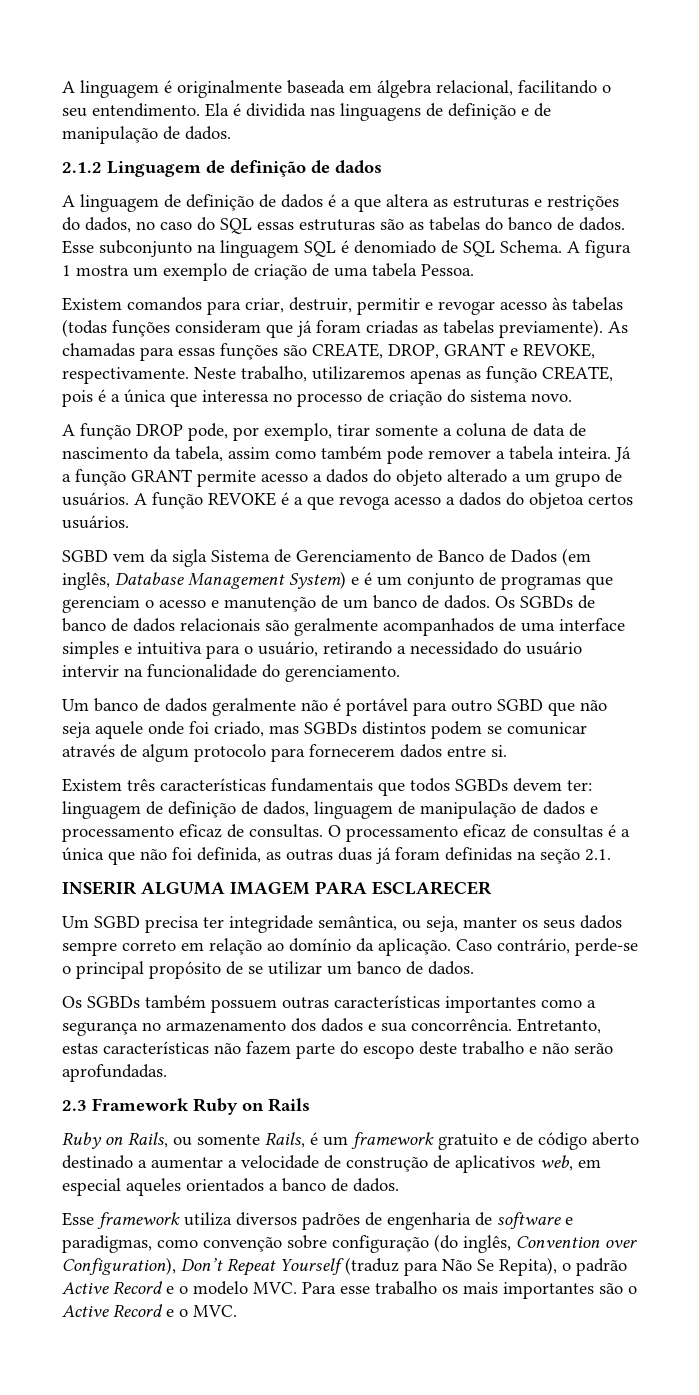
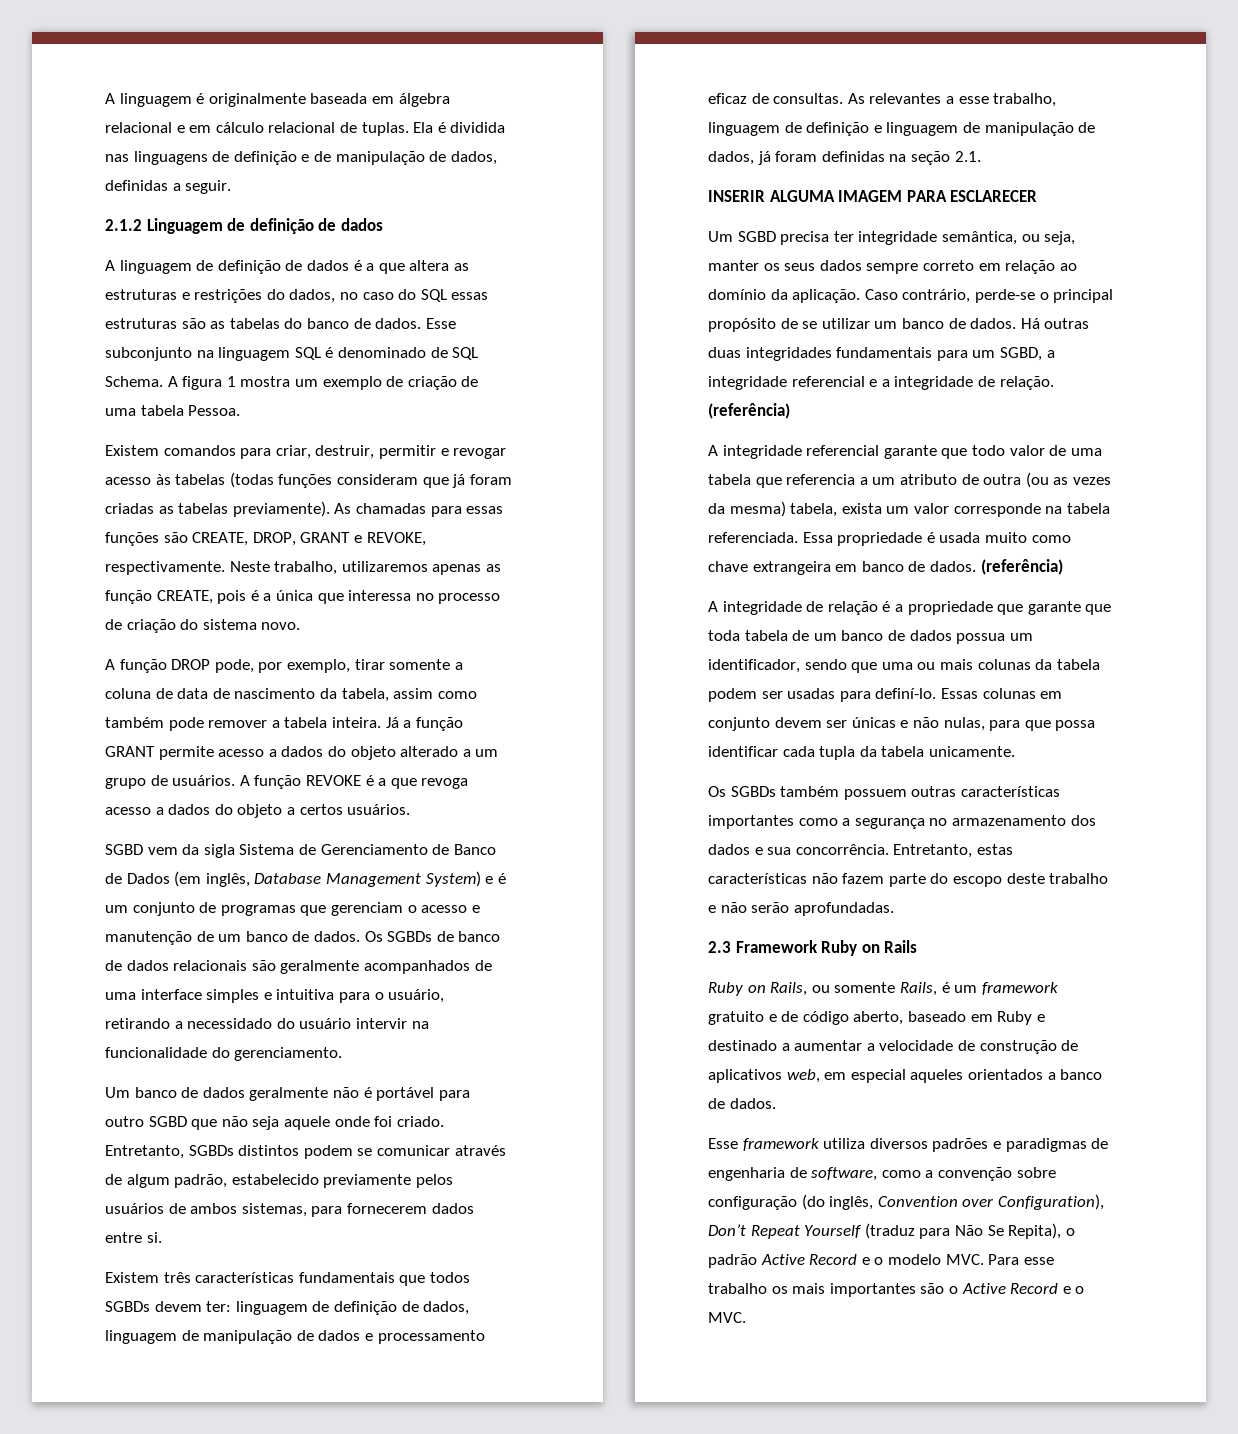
- A linguagem é originalmente baseada em álgebra relacional, facilitando o seu entendimento.
+ A linguagem é originalmente baseada em álgebra relacional e em cálculo relacional de tuplas.
- Ela é dividida nas linguagens de definição e de manipulação de dados.
+ Ela é dividida nas linguagens de definição e de manipulação de dados, definidas a seguir.
- Esse subconjunto na linguagem SQL é denomiado de SQL Schema.
+ Esse subconjunto na linguagem SQL é denominado de SQL Schema.
- A função REVOKE é a que revoga acesso a dados do objetoa certos usuários.
+ A função REVOKE é a que revoga acesso a dados do objeto a certos usuários.
- Um banco de dados geralmente não é portável para outro SGBD que não seja aquele onde foi criado, mas SGBDs distintos podem se comunicar através de algum protocolo para fornecerem dados entre si.
+ Um banco de dados geralmente não é portável para outro SGBD que não seja aquele onde foi criado. Entretanto, SGBDs distintos podem se comunicar através de algum padrão, estabelecido previamente pelos usuários de ambos sistemas, para fornecerem dados entre si.
- O processamento eficaz de consultas é a única que não foi definida, as outras duas já foram definidas na seção 2.1.
+ As relevantes a esse trabalho, linguagem de definição e linguagem de manipulação de dados, já foram definidas na seção 2.1.
+ Há outras duas integridades fundamentais para um SGBD, a integridade referencial e a integridade de relação. (referência)
+ A integridade referencial garante que todo valor de uma tabela que referencia a um atributo de outra (ou as vezes da mesma) tabela, exista um valor corresponde na tabela referenciada. Essa propriedade é usada muito como chave extrangeira em banco de dados. (referência)
+ A integridade de relação é a propriedade que garante que toda tabela de um banco de dados possua um identificador, sendo que uma ou mais colunas da tabela podem ser usadas para definí-lo. Essas colunas em conjunto devem ser únicas e não nulas, para que possa identificar cada tupla da tabela unicamente.
- Ruby on Rails, ou somente Rails, é um framework gratuito e de código aberto destinado a aumentar a velocidade de construção de aplicativos web, em especial aqueles orientados a banco de dados.
+ Ruby on Rails, ou somente Rails, é um framework gratuito e de código aberto, baseado em Ruby e destinado a aumentar a velocidade de construção de aplicativos web, em especial aqueles orientados a banco de dados.
- Esse framework utiliza diversos padrões de engenharia de software e paradigmas, como convenção sobre configuração (do inglês, Convention over Configuration), Don’t Repeat Yourself (traduz para Não Se Repita), o padrão Active Record e o modelo MVC. Para esse trabalho os mais importantes são o Active Record e o MVC.
+ Esse framework utiliza diversos padrões e paradigmas de engenharia de software, como a convenção sobre configuração (do inglês, Convention over Configuration), Don’t Repeat Yourself (traduz para Não Se Repita), o padrão Active Record e o modelo MVC. Para esse trabalho os mais importantes são o Active Record e o MVC.

